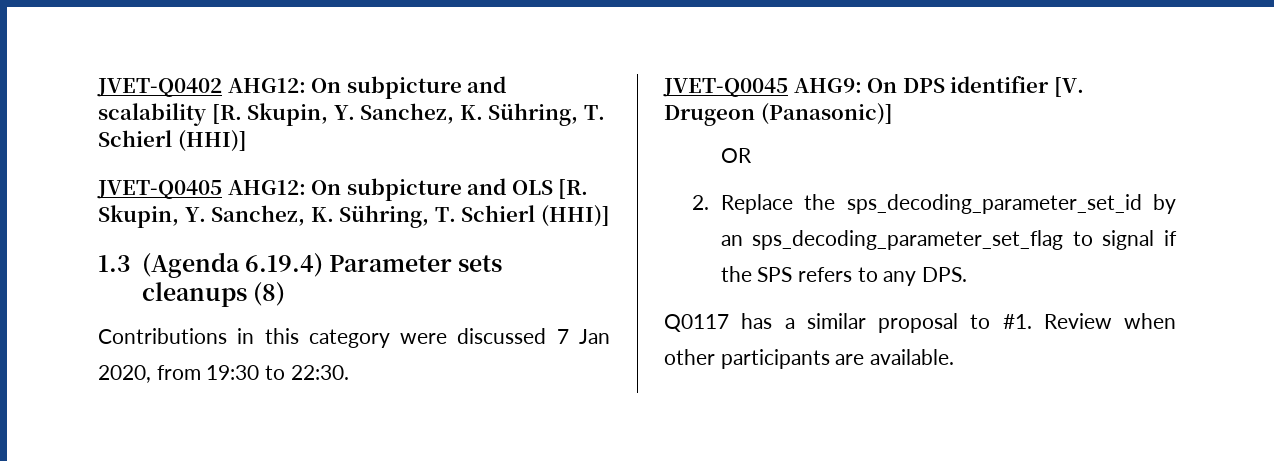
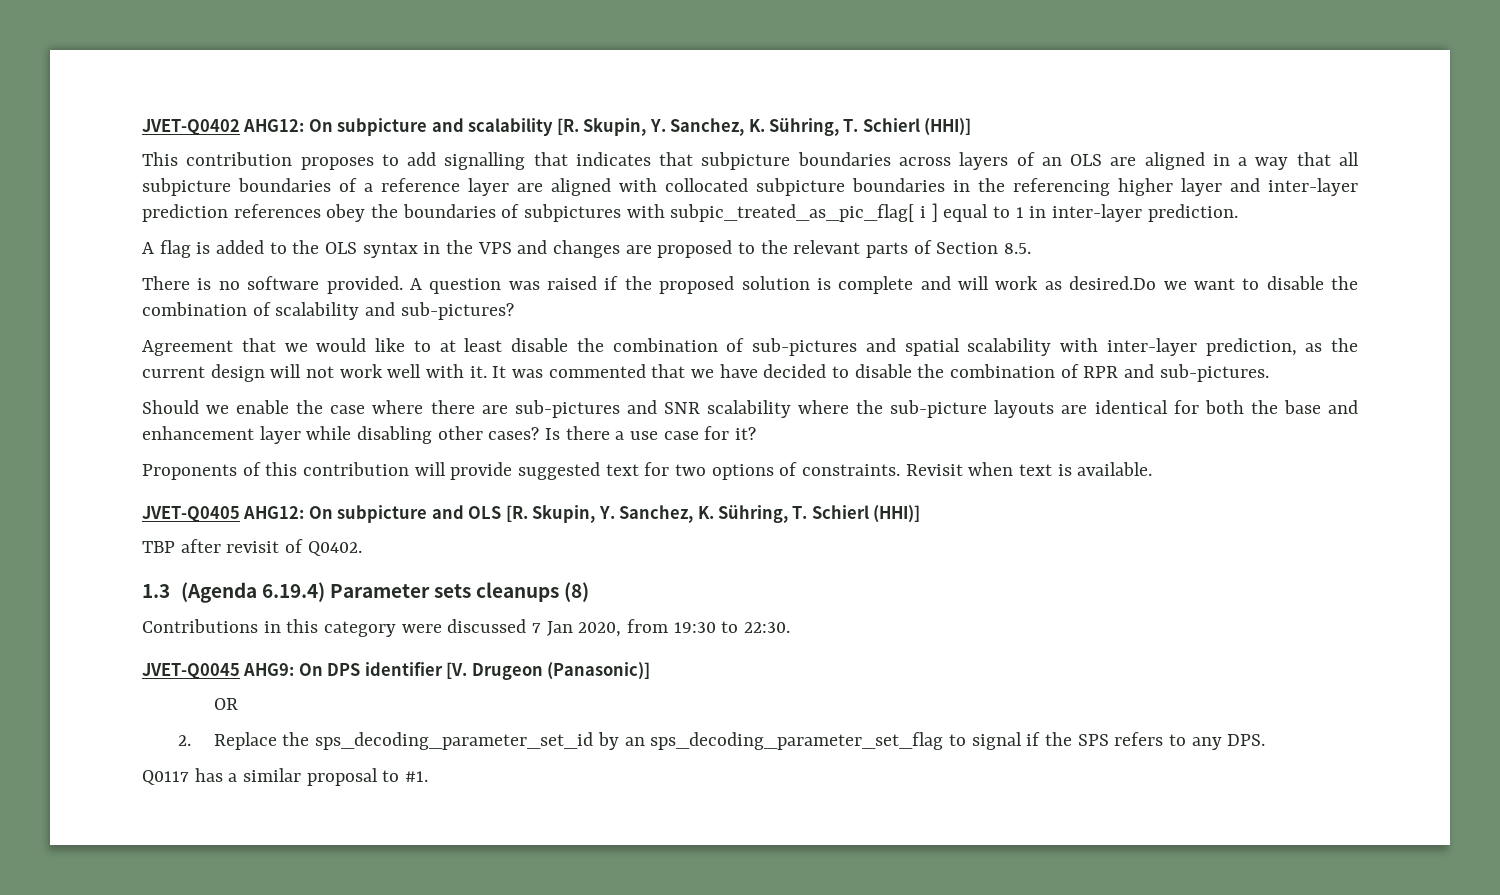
+ This contribution proposes to add signalling that indicates that subpicture boundaries across layers of an OLS are aligned in a way that all subpicture boundaries of a reference layer are aligned with collocated subpicture boundaries in the referencing higher layer and inter-layer prediction references obey the boundaries of subpictures with subpic_treated_as_pic_flag[ i ] equal to 1 in inter-layer prediction.
+ A flag is added to the OLS syntax in the VPS and changes are proposed to the relevant parts of Section 8.5.
+ There is no software provided. A question was raised if the proposed solution is complete and will work as desired.Do we want to disable the combination of scalability and sub-pictures?
+ Agreement that we would like to at least disable the combination of sub-pictures and spatial scalability with inter-layer prediction, as the current design will not work well with it. It was commented that we have decided to disable the combination of RPR and sub-pictures.
+ Should we enable the case where there are sub-pictures and SNR scalability where the sub-picture layouts are identical for both the base and enhancement layer while disabling other cases? Is there a use case for it?
+ Proponents of this contribution will provide suggested text for two options of constraints. Revisit when text is available.
+ TBP after revisit of Q0402.
- Review when other participants are available.

